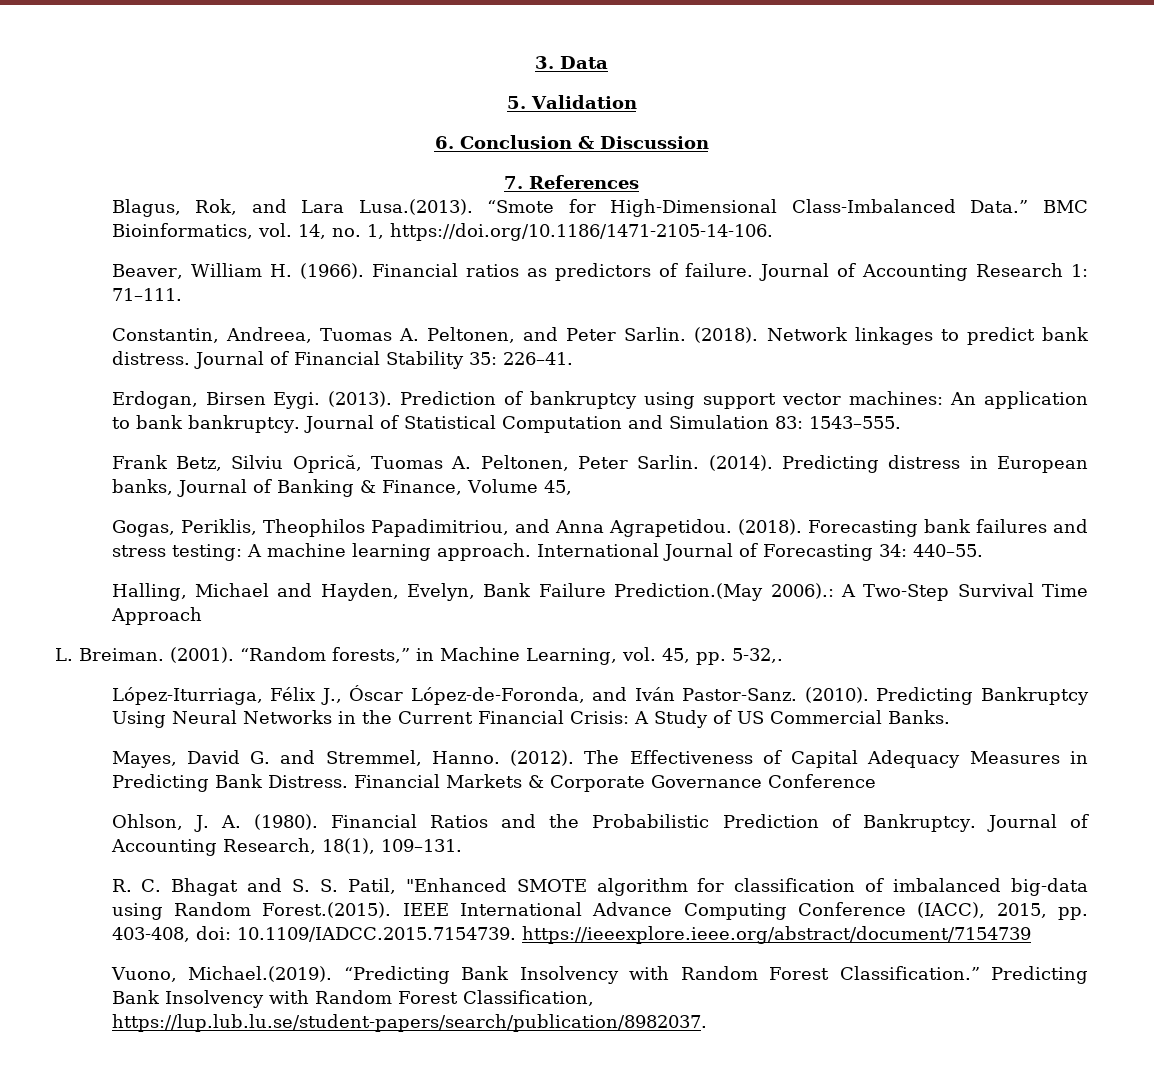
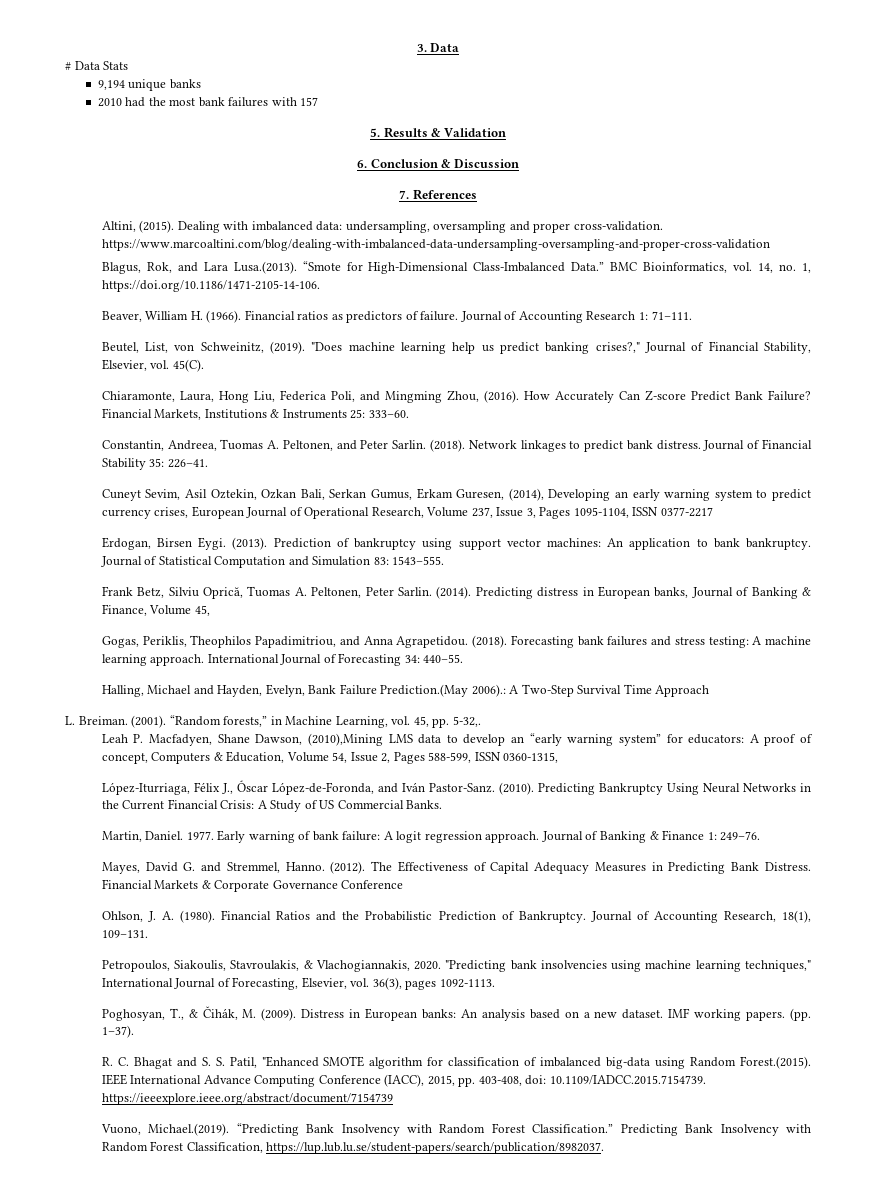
+ # Data Stats
+ 9,194 unique banks
+ 2010 had the most bank failures with 157
- 5. Validation
+ 5. Results & Validation
+ Altini, (2015). Dealing with imbalanced data: undersampling, oversampling and proper cross-validation. https://www.marcoaltini.com/blog/dealing-with-imbalanced-data-undersampling-oversampling-and-proper-cross-validation
+ Beutel, List, von Schweinitz, (2019). "Does machine learning help us predict banking crises?," Journal of Financial Stability, Elsevier, vol. 45(C).
+ Chiaramonte, Laura, Hong Liu, Federica Poli, and Mingming Zhou, (2016). How Accurately Can Z-score Predict Bank Failure? Financial Markets, Institutions & Instruments 25: 333–60.
+ Cuneyt Sevim, Asil Oztekin, Ozkan Bali, Serkan Gumus, Erkam Guresen, (2014), Developing an early warning system to predict currency crises, European Journal of Operational Research, Volume 237, Issue 3, Pages 1095-1104, ISSN 0377-2217
+ Leah P. Macfadyen, Shane Dawson, (2010),Mining LMS data to develop an “early warning system” for educators: A proof of concept, Computers & Education, Volume 54, Issue 2, Pages 588-599, ISSN 0360-1315,
+ Martin, Daniel. 1977. Early warning of bank failure: A logit regression approach. Journal of Banking & Finance 1: 249–76.
+ Petropoulos, Siakoulis, Stavroulakis, & Vlachogiannakis, 2020. "Predicting bank insolvencies using machine learning techniques," International Journal of Forecasting, Elsevier, vol. 36(3), pages 1092-1113.
+ Poghosyan, T., & Čihák, M. (2009). Distress in European banks: An analysis based on a new dataset. IMF working papers. (pp. 1–37).

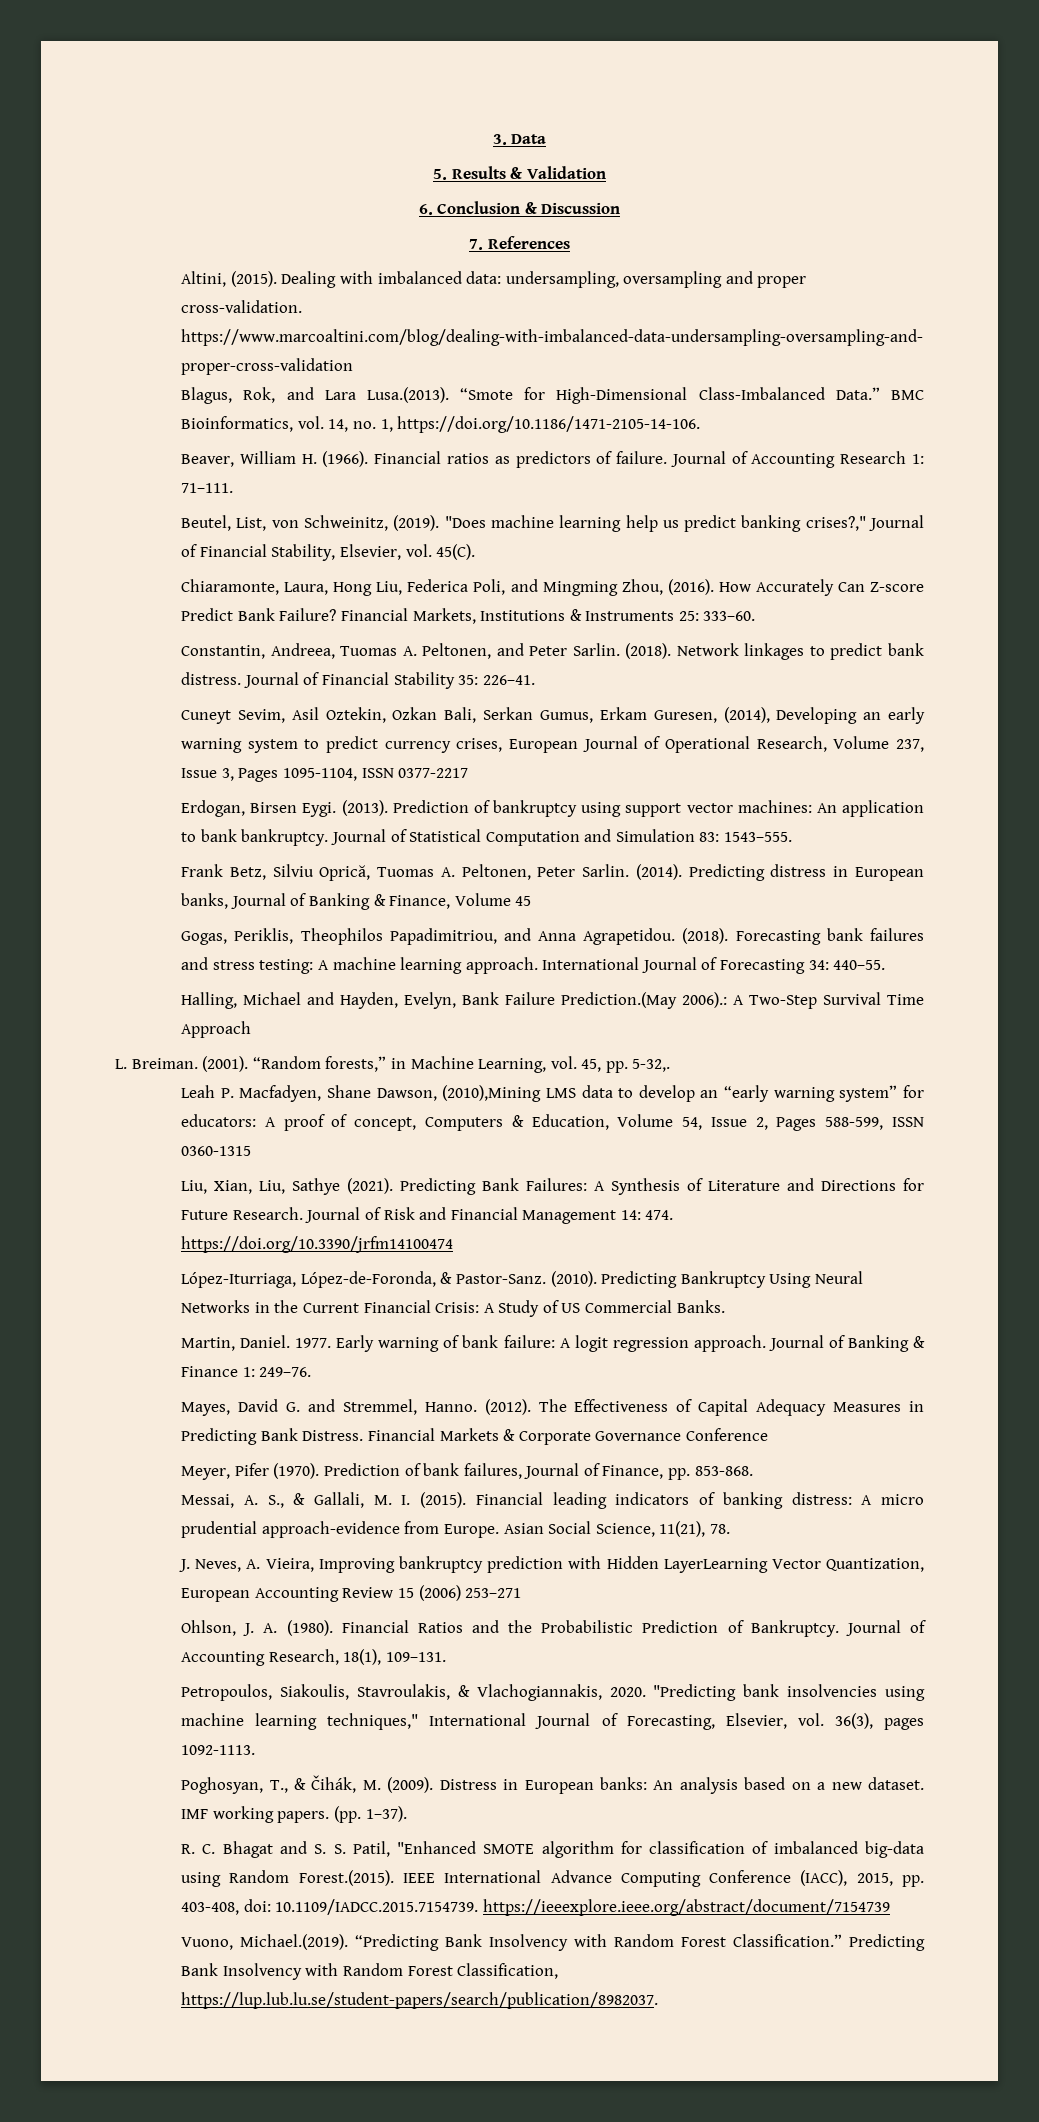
- # Data Stats
- 9,194 unique banks
- 2010 had the most bank failures with 157
- Predicting distress in European banks, Journal of Banking & Finance, Volume 45,
+ Predicting distress in European banks, Journal of Banking & Finance, Volume 45
- Leah P. Macfadyen, Shane Dawson, (2010),Mining LMS data to develop an “early warning system” for educators: A proof of concept, Computers & Education, Volume 54, Issue 2, Pages 588-599, ISSN 0360-1315,
- López-Iturriaga, Félix J., Óscar López-de-Foronda, and Iván Pastor-Sanz.
+ Leah P. Macfadyen, Shane Dawson, (2010),Mining LMS data to develop an “early warning system” for educators: A proof of concept, Computers & Education, Volume 54, Issue 2, Pages 588-599, ISSN 0360-1315
+ Liu, Xian, Liu, Sathye (2021). Predicting Bank Failures: A Synthesis of Literature and Directions for Future Research. Journal of Risk and Financial Management 14: 474. https://doi.org/10.3390/jrfm14100474
+ López-Iturriaga, López-de-Foronda, & Pastor-Sanz.
+ Meyer, Pifer (1970). Prediction of bank failures, Journal of Finance, pp. 853-868.
+ Messai, A. S., & Gallali, M. I. (2015). Financial leading indicators of banking distress: A micro prudential approach-evidence from Europe. Asian Social Science, 11(21), 78.
+ J. Neves, A. Vieira, Improving bankruptcy prediction with Hidden LayerLearning Vector Quantization, European Accounting Review 15 (2006) 253–271

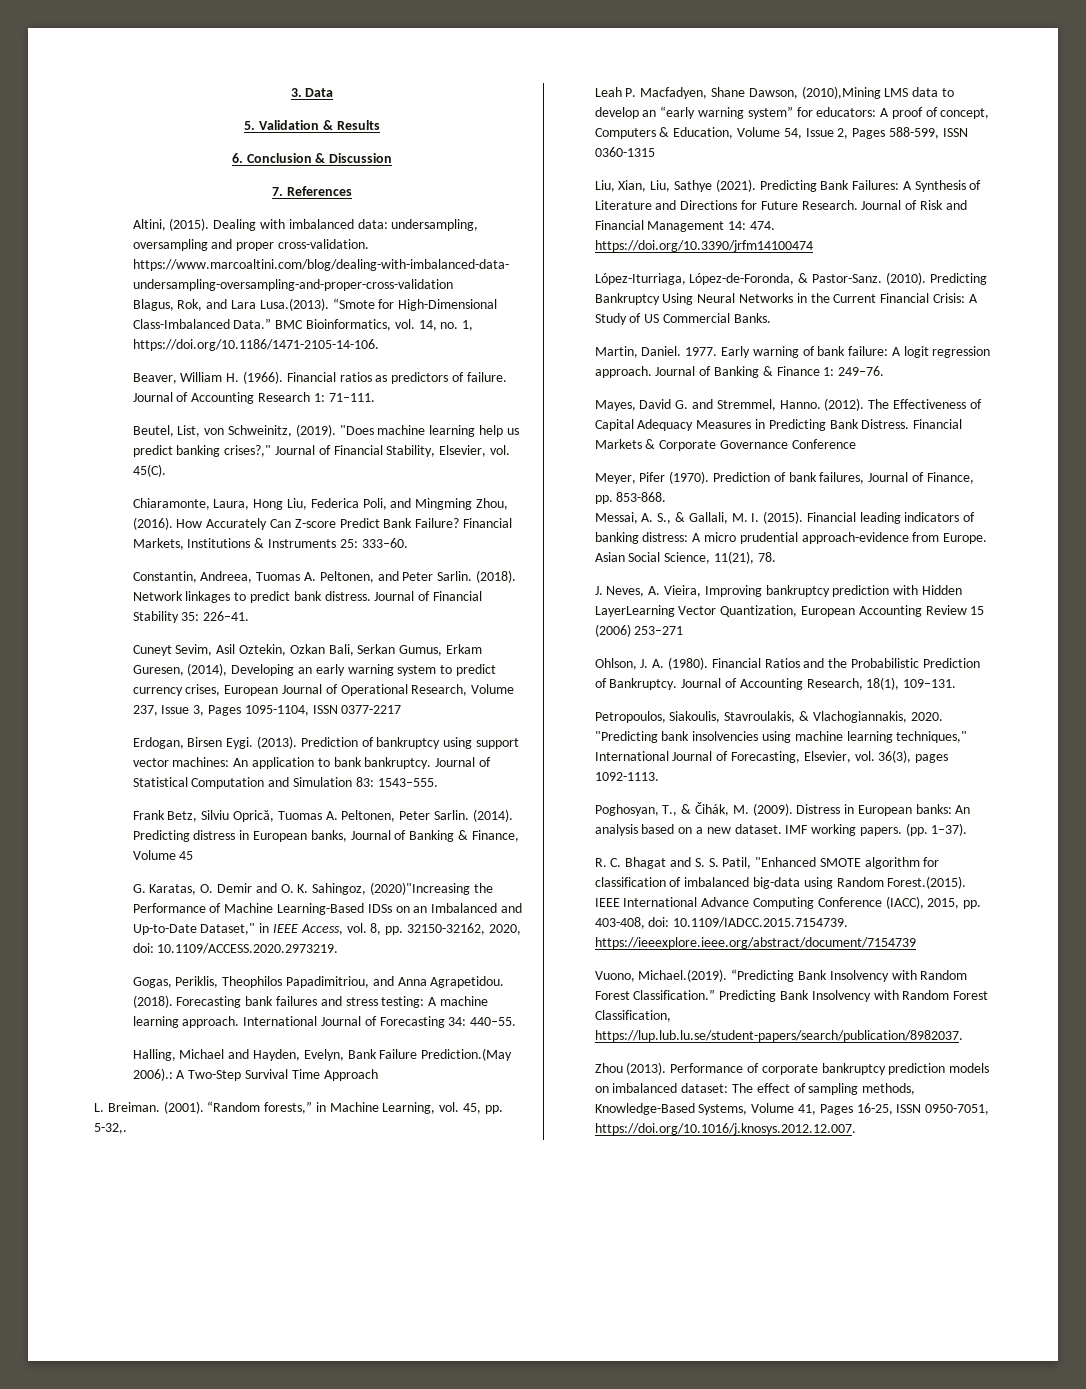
- 5. Results & Validation
+ 5. Validation & Results
+ G. Karatas, O. Demir and O. K. Sahingoz, (2020)"Increasing the Performance of Machine Learning-Based IDSs on an Imbalanced and Up-to-Date Dataset," in IEEE Access, vol. 8, pp. 32150-32162, 2020, doi: 10.1109/ACCESS.2020.2973219.
+ Zhou (2013). Performance of corporate bankruptcy prediction models on imbalanced dataset: The effect of sampling methods, Knowledge-Based Systems, Volume 41, Pages 16-25, ISSN 0950-7051, https://doi.org/10.1016/j.knosys.2012.12.007.

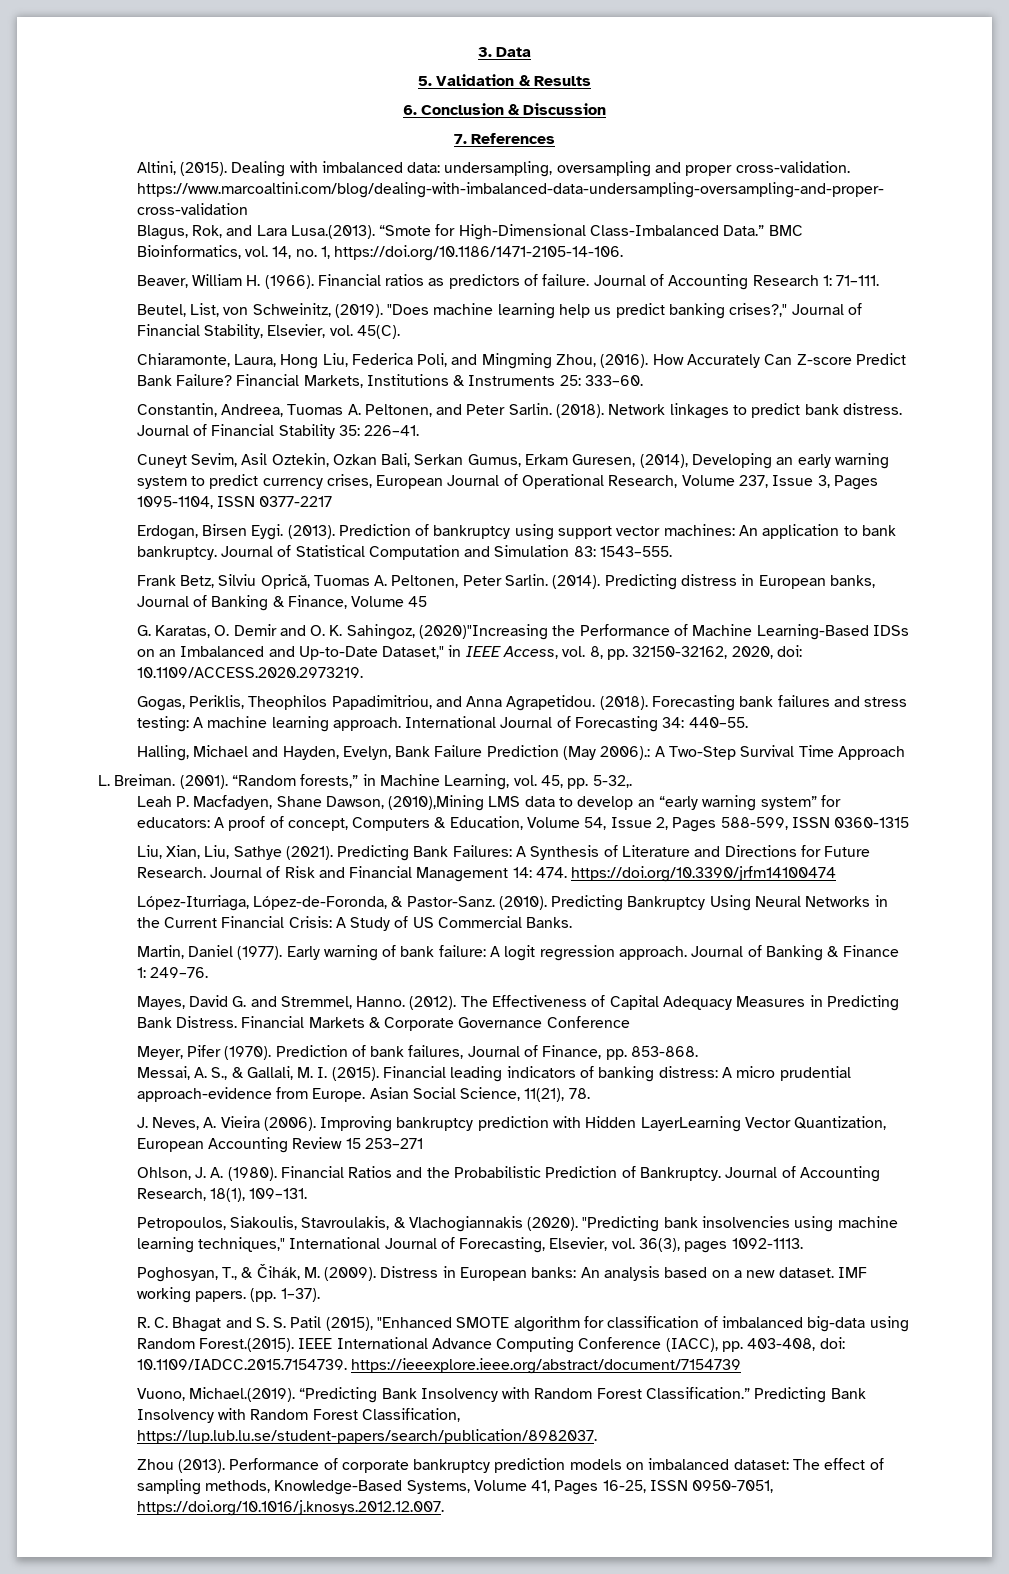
- Halling, Michael and Hayden, Evelyn, Bank Failure Prediction.(May 2006).: A Two-Step Survival Time Approach
+ Halling, Michael and Hayden, Evelyn, Bank Failure Prediction (May 2006).: A Two-Step Survival Time Approach
- Martin, Daniel. 1977.
+ Martin, Daniel (1977).
- J. Neves, A. Vieira, Improving bankruptcy prediction with Hidden LayerLearning Vector Quantization, European Accounting Review 15 (2006) 253–271
+ J. Neves, A. Vieira (2006). Improving bankruptcy prediction with Hidden LayerLearning Vector Quantization, European Accounting Review 15 253–271
- Petropoulos, Siakoulis, Stavroulakis, & Vlachogiannakis, 2020.
+ Petropoulos, Siakoulis, Stavroulakis, & Vlachogiannakis (2020).
- R. C. Bhagat and S. S. Patil, "Enhanced SMOTE algorithm for classification of imbalanced big-data using Random Forest.(2015). IEEE International Advance Computing Conference (IACC), 2015, pp. 403-408, doi: 10.1109/IADCC.2015.7154739. https://ieeexplore.ieee.org/abstract/document/7154739
+ R. C. Bhagat and S. S. Patil (2015), "Enhanced SMOTE algorithm for classification of imbalanced big-data using Random Forest.(2015). IEEE International Advance Computing Conference (IACC), pp. 403-408, doi: 10.1109/IADCC.2015.7154739. https://ieeexplore.ieee.org/abstract/document/7154739

